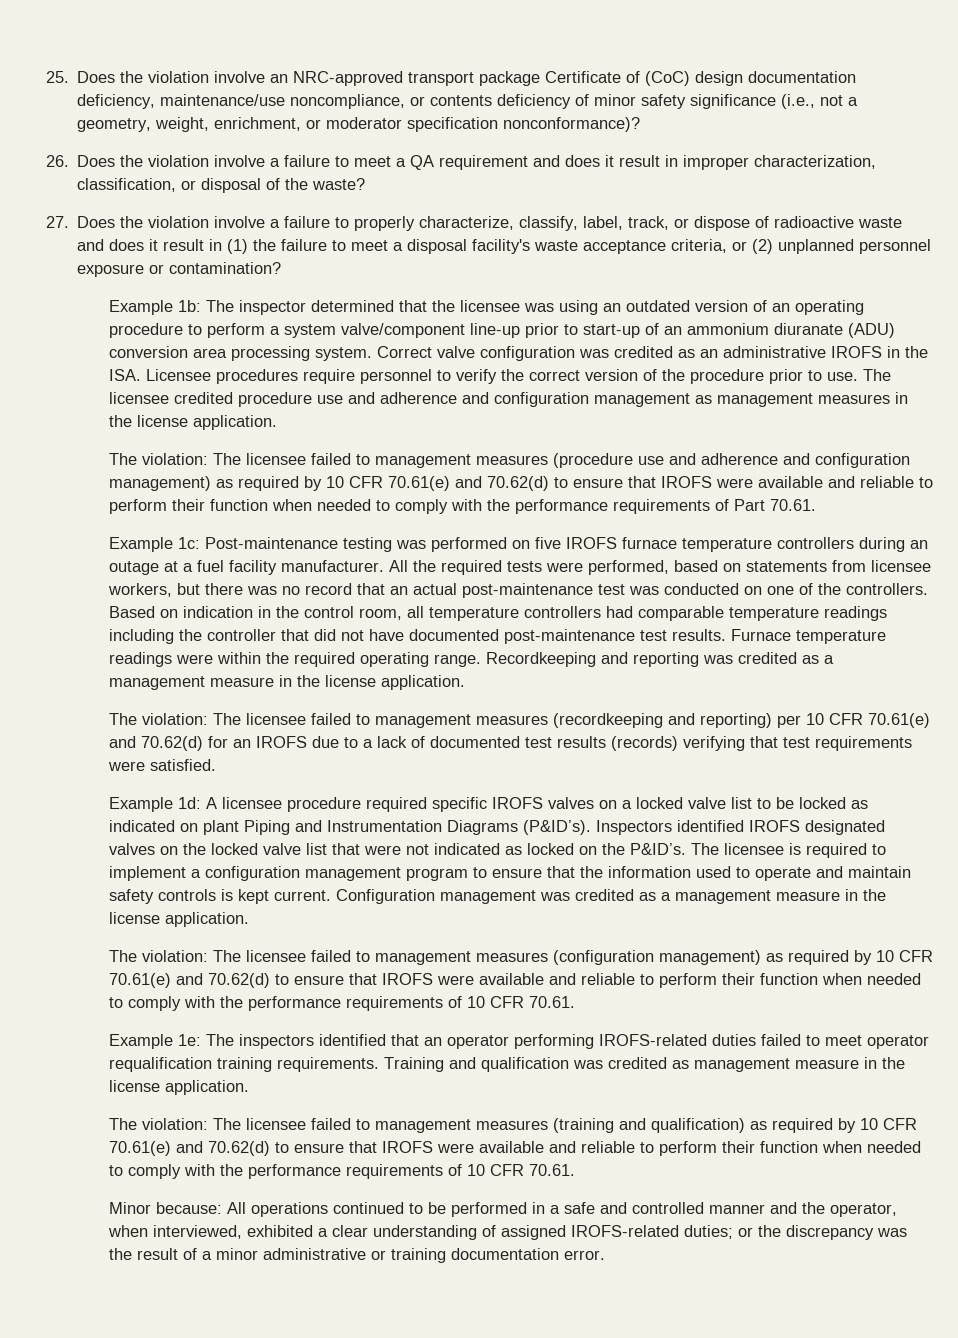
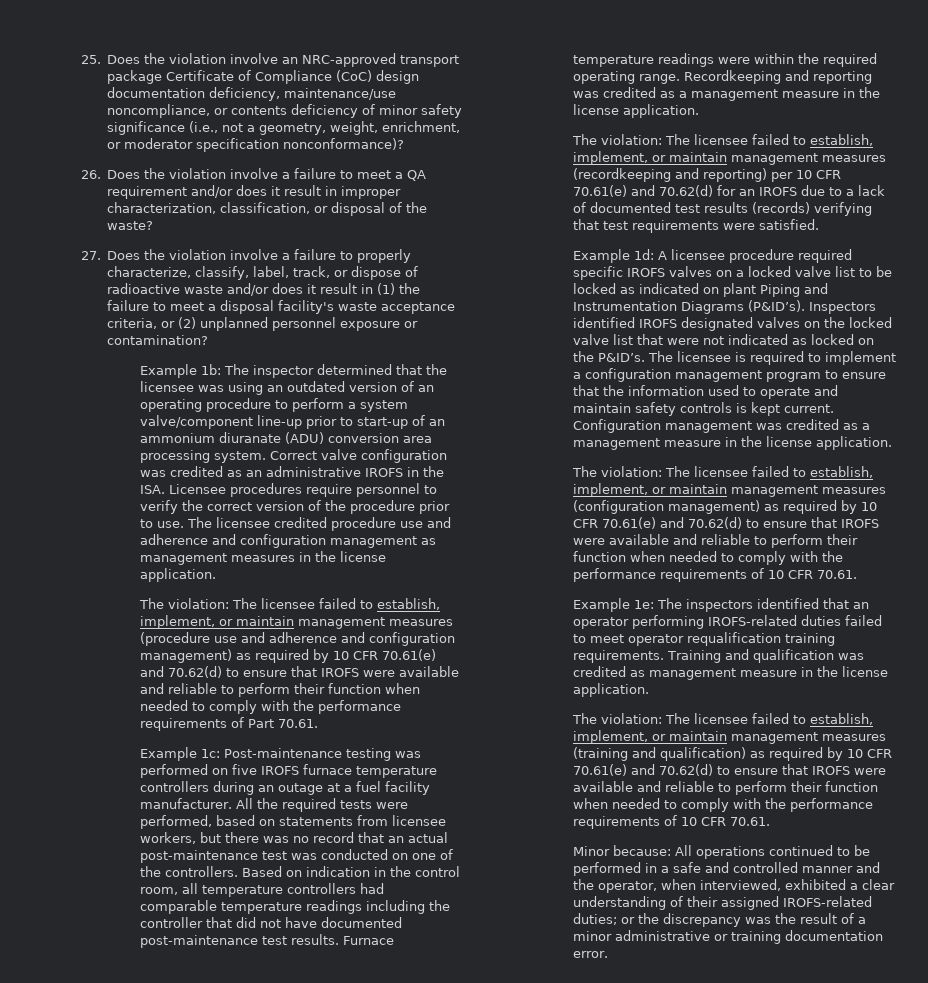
- 25. Does the violation involve an NRC-approved transport package Certificate of (CoC) design documentation deficiency, maintenance/use noncompliance, or contents deficiency of minor safety significance (i.e., not a geometry, weight, enrichment, or moderator specification nonconformance)?
+ 25. Does the violation involve an NRC-approved transport package Certificate of Compliance (CoC) design documentation deficiency, maintenance/use noncompliance, or contents deficiency of minor safety significance (i.e., not a geometry, weight, enrichment, or moderator specification nonconformance)?
- 26. Does the violation involve a failure to meet a QA requirement and does it result in improper characterization, classification, or disposal of the waste?
+ 26. Does the violation involve a failure to meet a QA requirement and/or does it result in improper characterization, classification, or disposal of the waste?
- 27. Does the violation involve a failure to properly characterize, classify, label, track, or dispose of radioactive waste and does it result in (1) the failure to meet a disposal facility's waste acceptance criteria, or (2) unplanned personnel exposure or contamination?
+ 27. Does the violation involve a failure to properly characterize, classify, label, track, or dispose of radioactive waste and/or does it result in (1) the failure to meet a disposal facility's waste acceptance criteria, or (2) unplanned personnel exposure or contamination?
- The violation: The licensee failed to management measures (procedure use and adherence and configuration management) as required by 10 CFR 70.61(e) and 70.62(d) to ensure that IROFS were available and reliable to perform their function when needed to comply with the performance requirements of Part 70.61.
+ The violation: The licensee failed to establish, implement, or maintain management measures (procedure use and adherence and configuration management) as required by 10 CFR 70.61(e) and 70.62(d) to ensure that IROFS were available and reliable to perform their function when needed to comply with the performance requirements of Part 70.61.
- The violation: The licensee failed to management measures (recordkeeping and reporting) per 10 CFR 70.61(e) and 70.62(d) for an IROFS due to a lack of documented test results (records) verifying that test requirements were satisfied.
+ The violation: The licensee failed to establish, implement, or maintain management measures (recordkeeping and reporting) per 10 CFR 70.61(e) and 70.62(d) for an IROFS due to a lack of documented test results (records) verifying that test requirements were satisfied.
- The violation: The licensee failed to management measures (configuration management) as required by 10 CFR 70.61(e) and 70.62(d) to ensure that IROFS were available and reliable to perform their function when needed to comply with the performance requirements of 10 CFR 70.61.
+ The violation: The licensee failed to establish, implement, or maintain management measures (configuration management) as required by 10 CFR 70.61(e) and 70.62(d) to ensure that IROFS were available and reliable to perform their function when needed to comply with the performance requirements of 10 CFR 70.61.
- The violation: The licensee failed to management measures (training and qualification) as required by 10 CFR 70.61(e) and 70.62(d) to ensure that IROFS were available and reliable to perform their function when needed to comply with the performance requirements of 10 CFR 70.61.
+ The violation: The licensee failed to establish, implement, or maintain management measures (training and qualification) as required by 10 CFR 70.61(e) and 70.62(d) to ensure that IROFS were available and reliable to perform their function when needed to comply with the performance requirements of 10 CFR 70.61.
- Minor because: All operations continued to be performed in a safe and controlled manner and the operator, when interviewed, exhibited a clear understanding of assigned IROFS-related duties; or the discrepancy was the result of a minor administrative or training documentation error.
+ Minor because: All operations continued to be performed in a safe and controlled manner and the operator, when interviewed, exhibited a clear understanding of their assigned IROFS-related duties; or the discrepancy was the result of a minor administrative or training documentation error.

